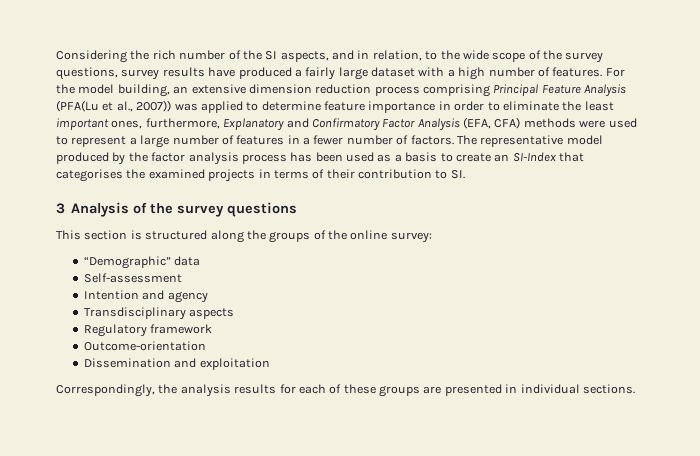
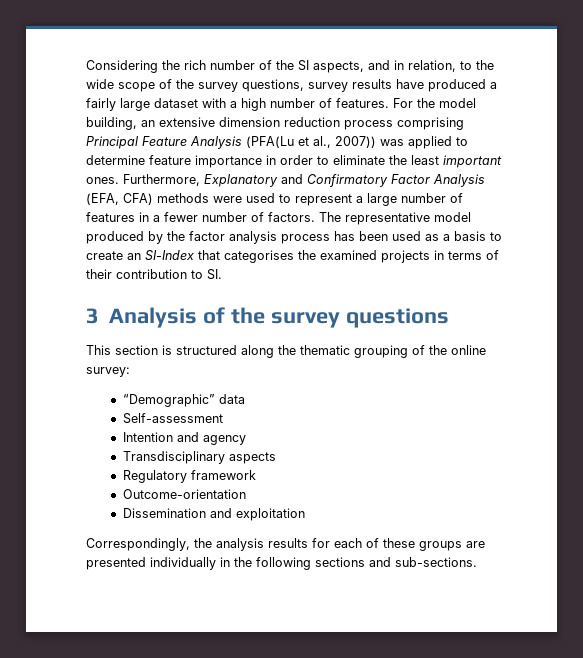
- For the model building, an extensive dimension reduction process comprising Principal Feature Analysis (PFA(Lu et al., 2007)) was applied to determine feature importance in order to eliminate the least important ones, furthermore, Explanatory and Confirmatory Factor Analysis (EFA, CFA) methods were used to represent a large number of features in a fewer number of factors.
+ For the model building, an extensive dimension reduction process comprising Principal Feature Analysis (PFA(Lu et al., 2007)) was applied to determine feature importance in order to eliminate the least important ones. Furthermore, Explanatory and Confirmatory Factor Analysis (EFA, CFA) methods were used to represent a large number of features in a fewer number of factors.
- This section is structured along the groups of the online survey:
+ This section is structured along the thematic grouping of the online survey:
- Correspondingly, the analysis results for each of these groups are presented in individual sections.
+ Correspondingly, the analysis results for each of these groups are presented individually in the following sections and sub-sections.

